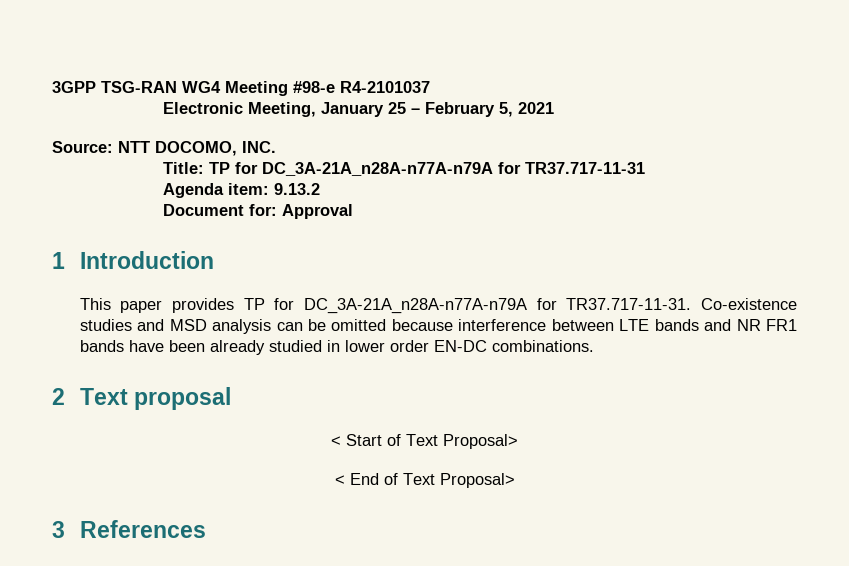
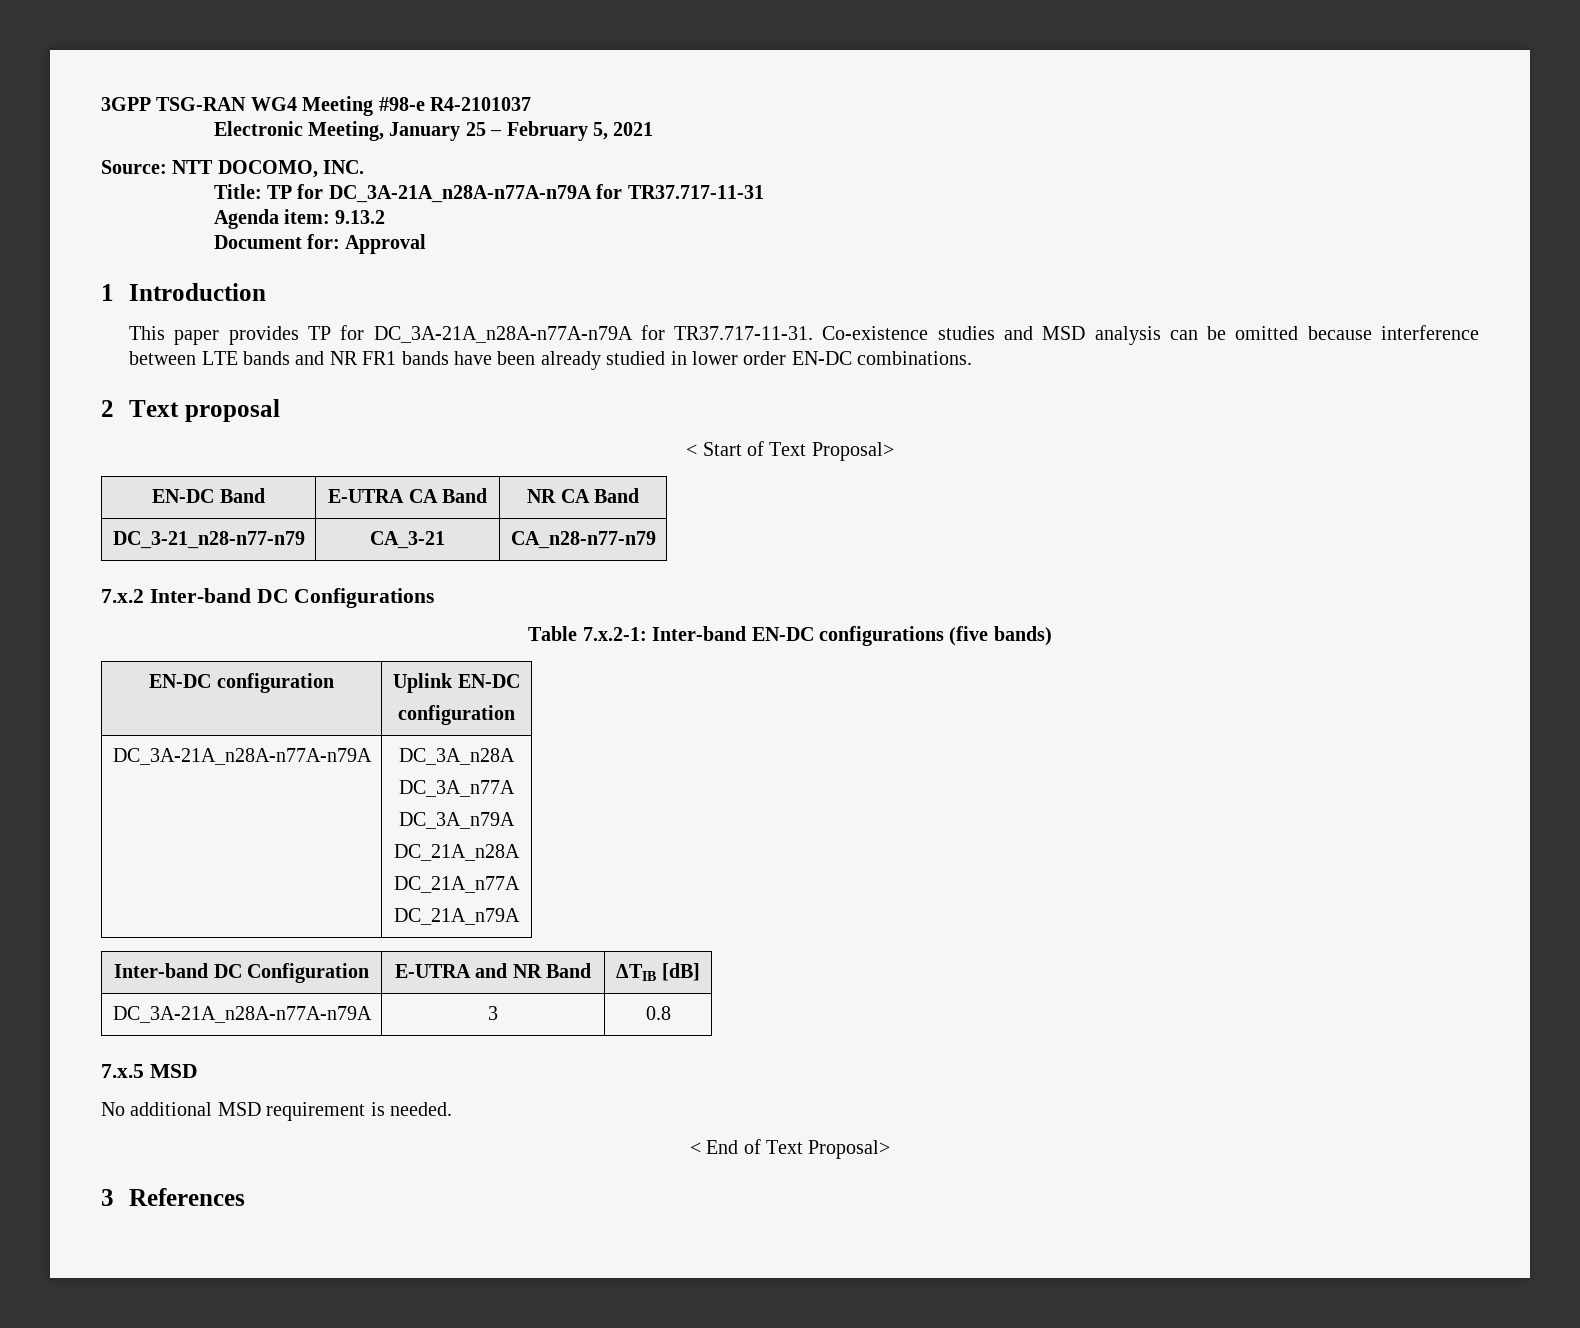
+ EN-DC Band | E-UTRA CA Band | NR CA Band
+ DC_3-21_n28-n77-n79 | CA_3-21 | CA_n28-n77-n79
+ 7.x.2 Inter-band DC Configurations
+ Table 7.x.2-1: Inter-band EN-DC configurations (five bands)
+ EN-DC configuration | Uplink EN-DC
+ configuration
+ DC_3A-21A_n28A-n77A-n79A | DC_3A_n28A
+ DC_3A_n77A
+ DC_3A_n79A
+ DC_21A_n28A
+ DC_21A_n77A
+ DC_21A_n79A
+ Inter-band DC Configuration | E-UTRA and NR Band | ΔTIB [dB]
+ DC_3A-21A_n28A-n77A-n79A | 3 | 0.8
+ 7.x.5 MSD
+ No additional MSD requirement is needed.

